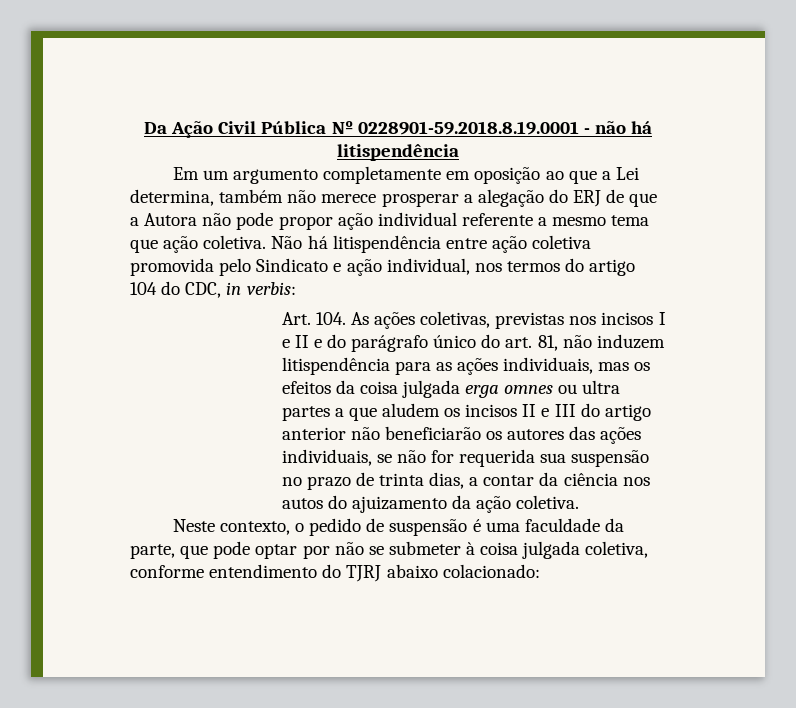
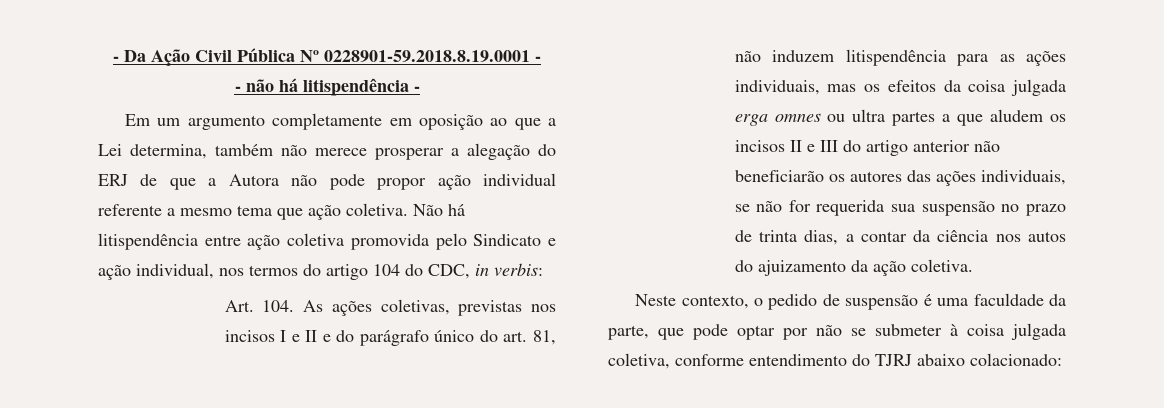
- Da Ação Civil Pública Nº 0228901-59.2018.8.19.0001 - não há litispendência
+ - Da Ação Civil Pública Nº 0228901-59.2018.8.19.0001 -
+ - não há litispendência -

